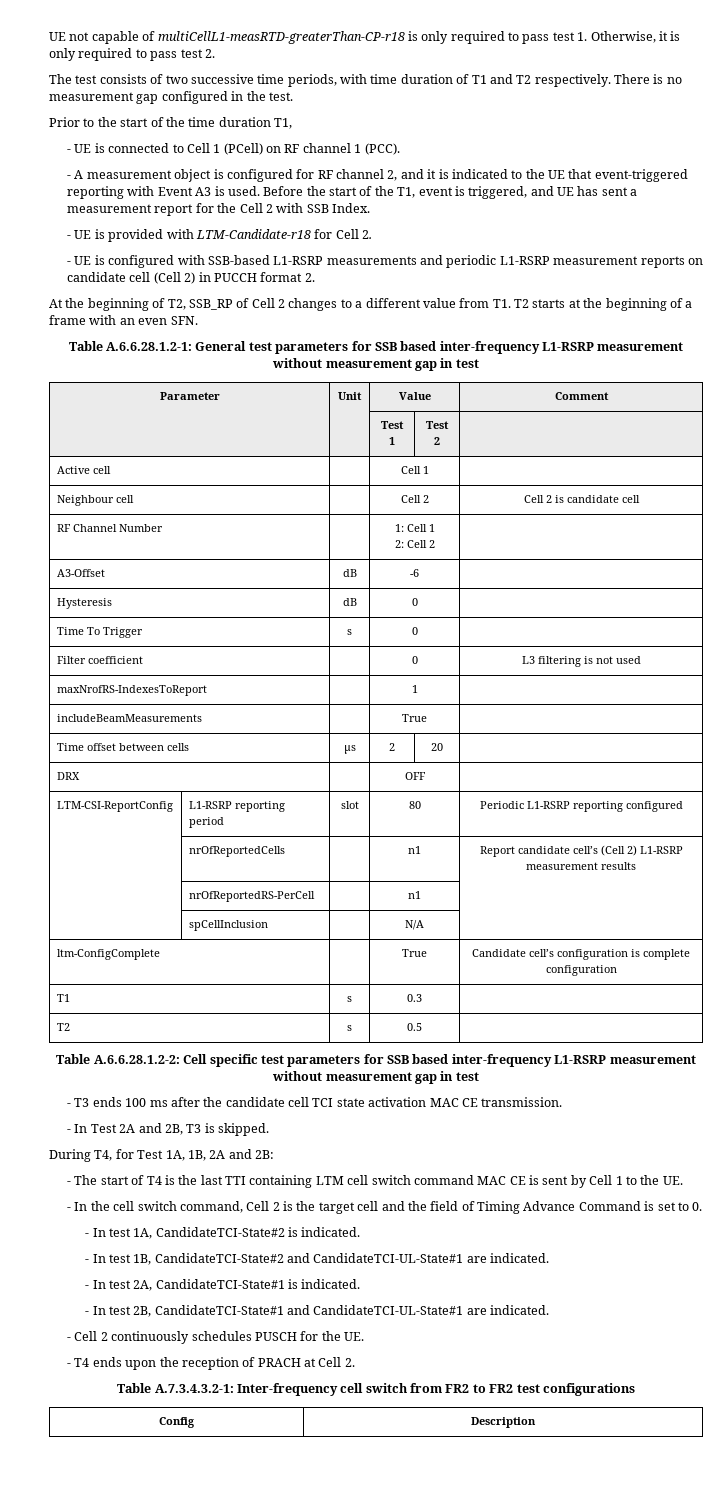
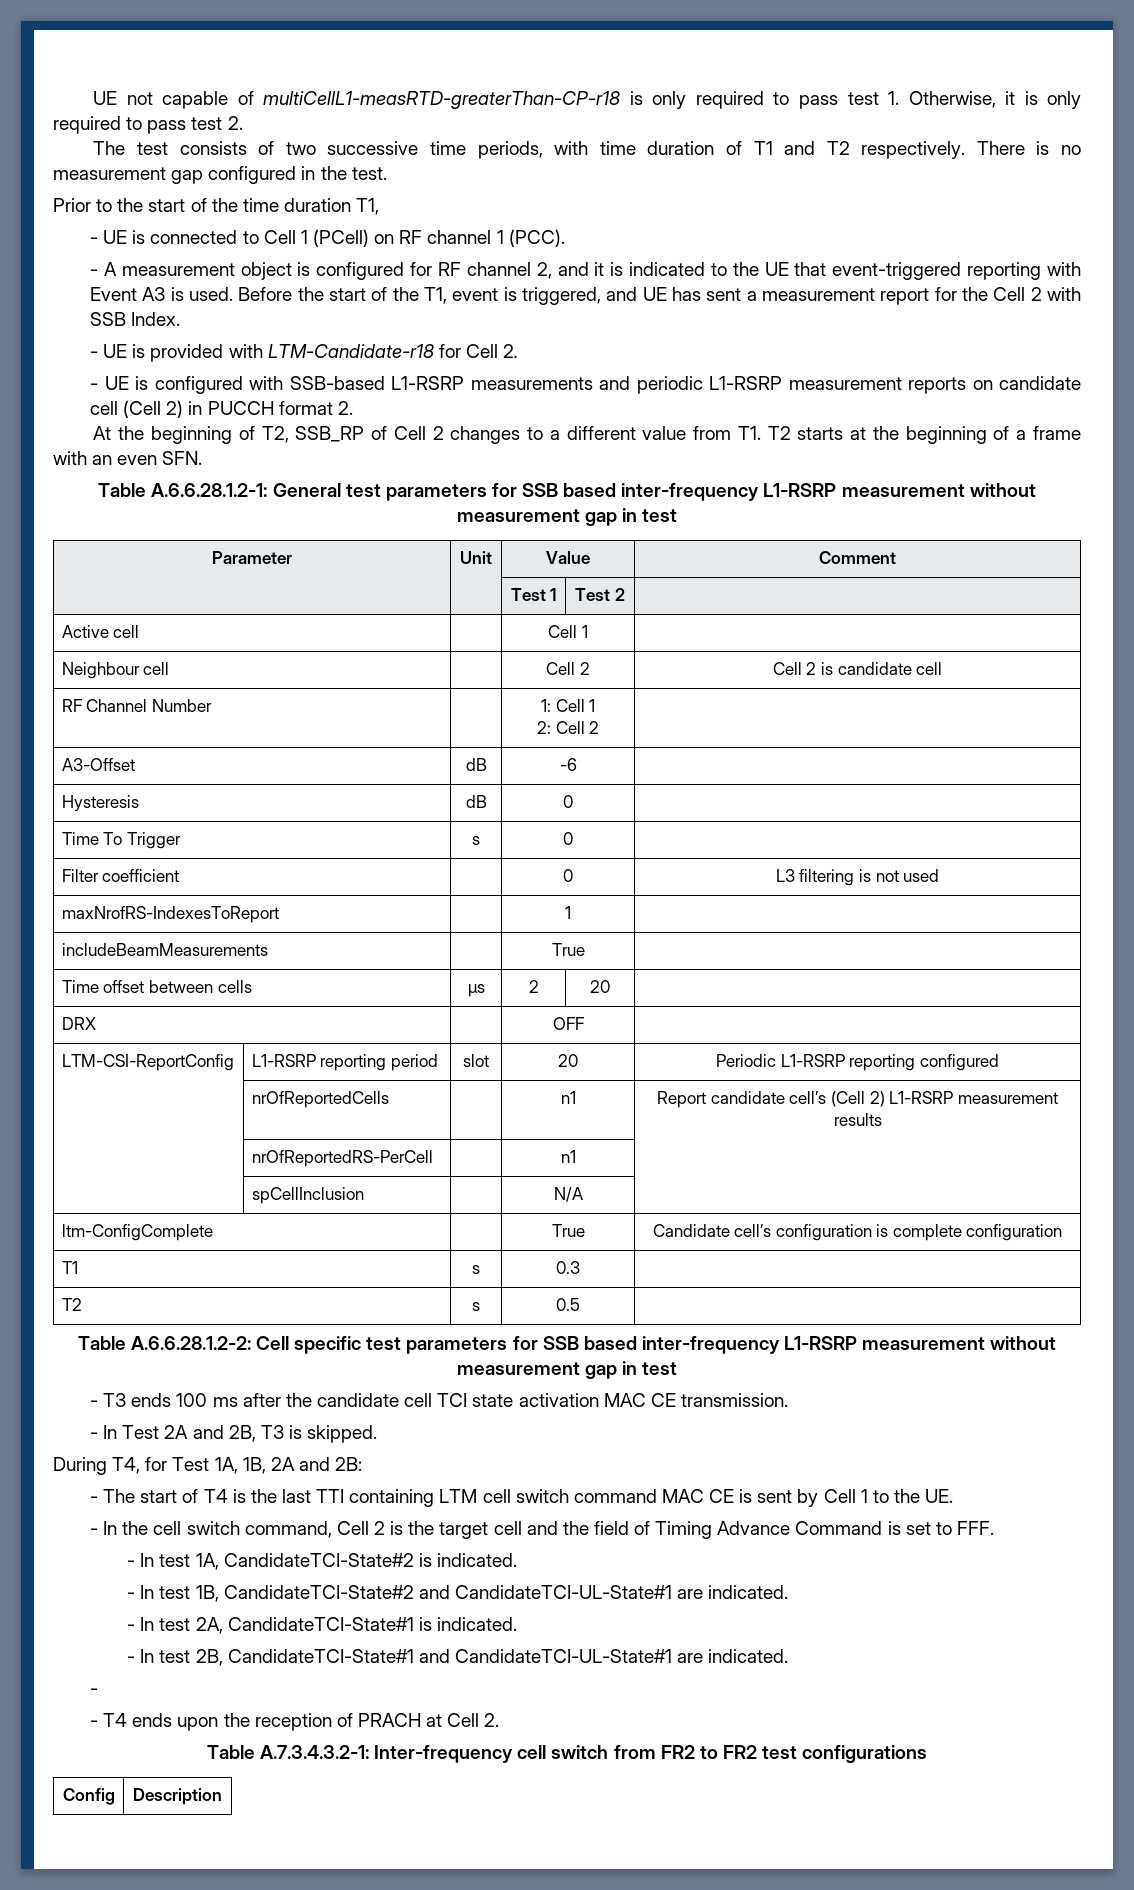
- LTM-CSI-ReportConfig | L1-RSRP reporting period | slot | 80 | Periodic L1-RSRP reporting configured
+ LTM-CSI-ReportConfig | L1-RSRP reporting period | slot | 20 | Periodic L1-RSRP reporting configured
- - In the cell switch command, Cell 2 is the target cell and the field of Timing Advance Command is set to 0.
+ - In the cell switch command, Cell 2 is the target cell and the field of Timing Advance Command is set to FFF.
  - In test 2B, CandidateTCI-State#1 and CandidateTCI-UL-State#1 are indicated.
- - Cell 2 continuously schedules PUSCH for the UE.
+ -

